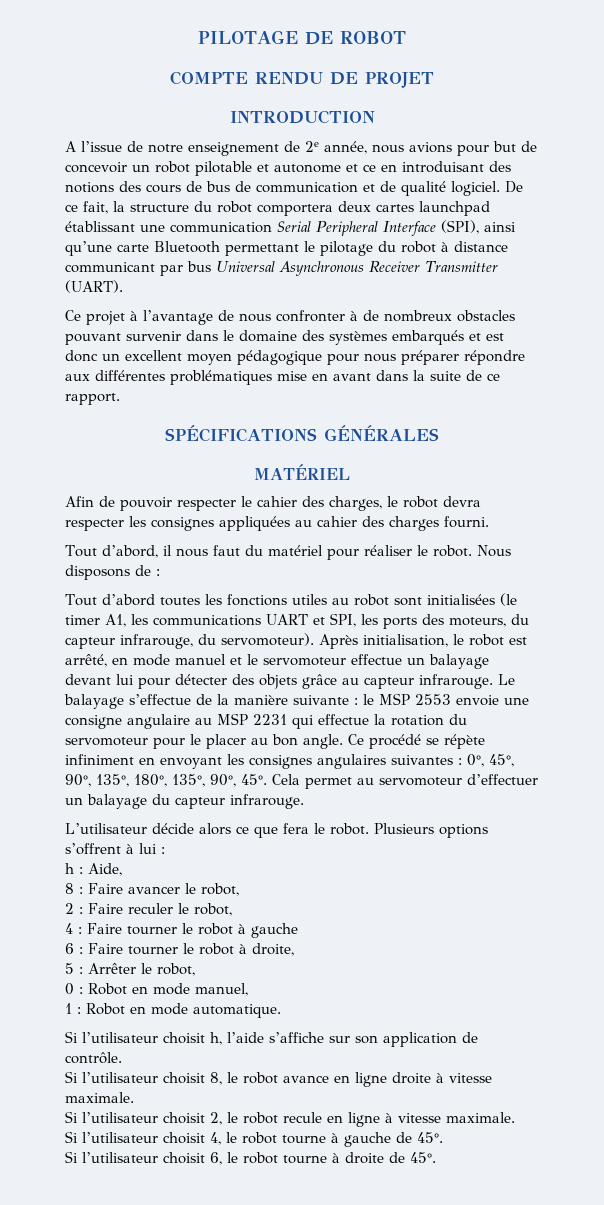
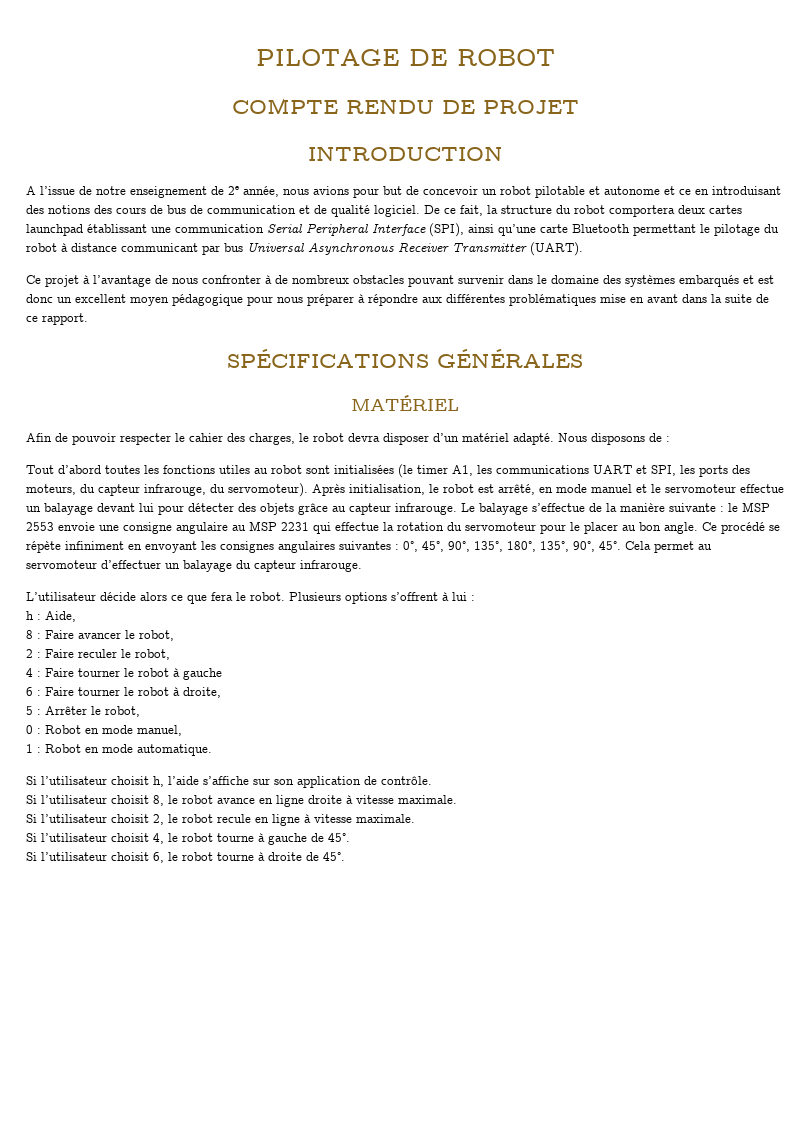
- Ce projet à l’avantage de nous confronter à de nombreux obstacles pouvant survenir dans le domaine des systèmes embarqués et est donc un excellent moyen pédagogique pour nous préparer répondre aux différentes problématiques mise en avant dans la suite de ce rapport.
+ Ce projet à l’avantage de nous confronter à de nombreux obstacles pouvant survenir dans le domaine des systèmes embarqués et est donc un excellent moyen pédagogique pour nous préparer à répondre aux différentes problématiques mise en avant dans la suite de ce rapport.
- Afin de pouvoir respecter le cahier des charges, le robot devra respecter les consignes appliquées au cahier des charges fourni.
- Tout d’abord, il nous faut du matériel pour réaliser le robot.
+ Afin de pouvoir respecter le cahier des charges, le robot devra disposer d’un matériel adapté.

